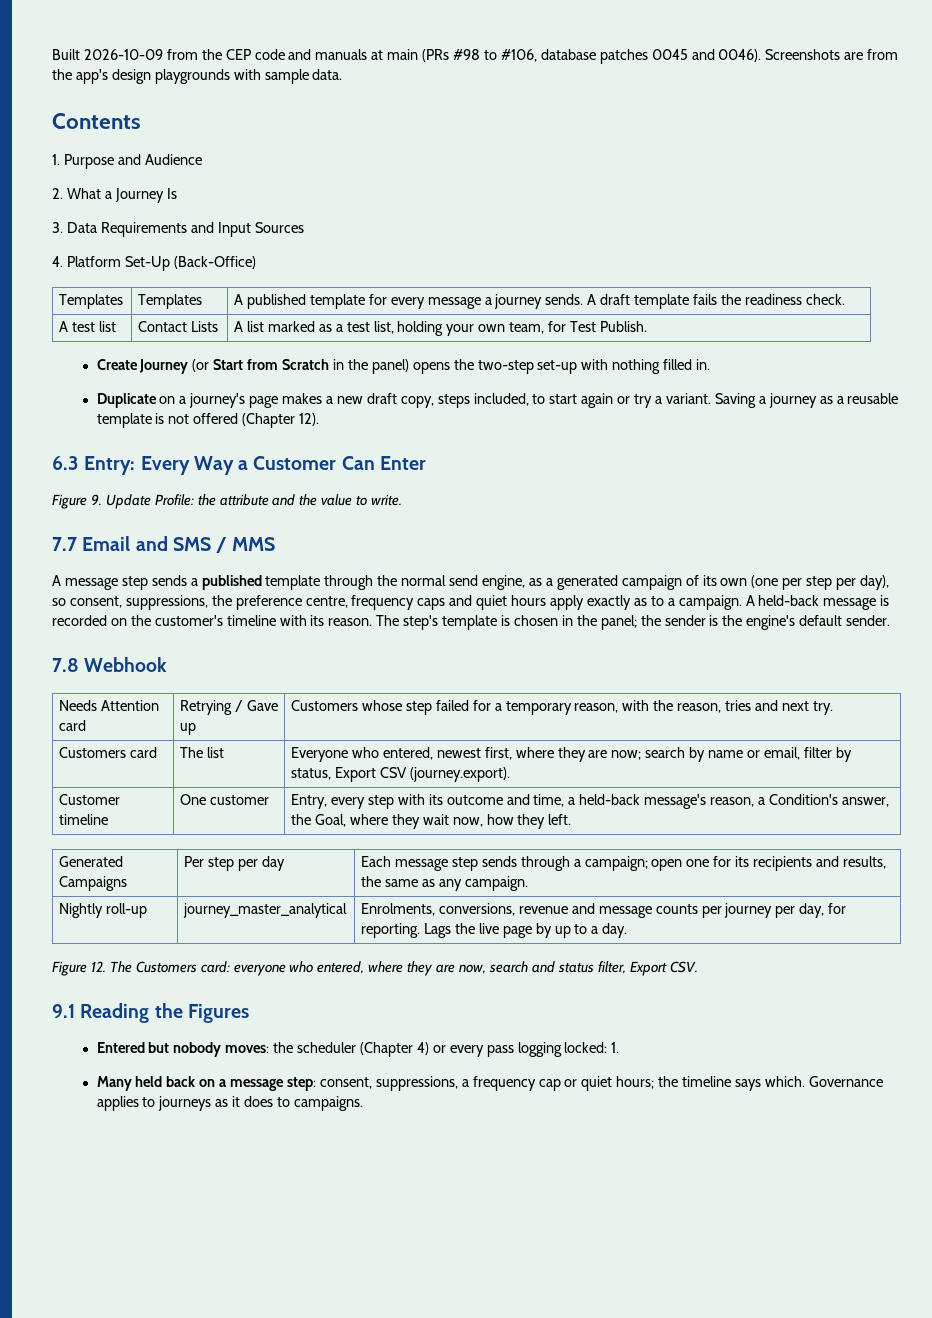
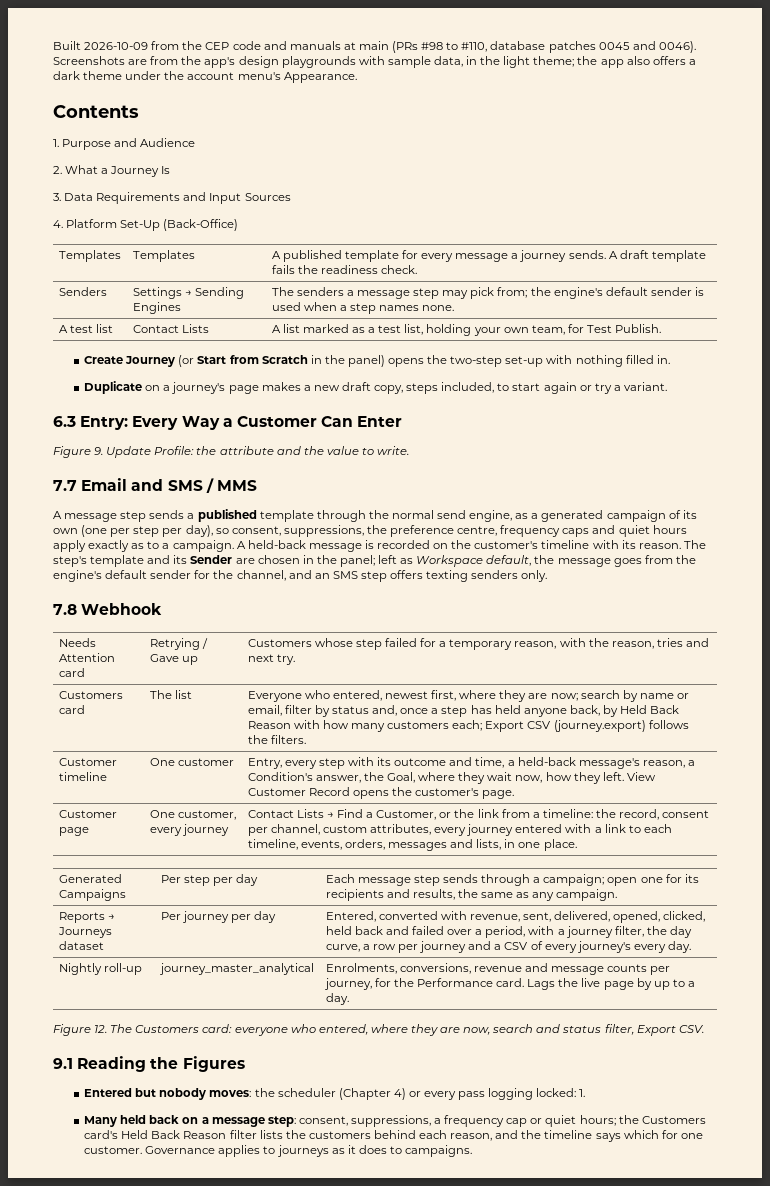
- Built 2026-10-09 from the CEP code and manuals at main (PRs #98 to #106, database patches 0045 and 0046).
+ Built 2026-10-09 from the CEP code and manuals at main (PRs #98 to #110, database patches 0045 and 0046).
- Screenshots are from the app's design playgrounds with sample data.
+ Screenshots are from the app's design playgrounds with sample data, in the light theme; the app also offers a dark theme under the account menu's Appearance.
+ Senders | Settings → Sending Engines | The senders a message step may pick from; the engine's default sender is used when a step names none.
- Saving a journey as a reusable template is not offered (Chapter 12).
- The step's template is chosen in the panel; the sender is the engine's default sender.
+ The step's template and its Sender are chosen in the panel; left as Workspace default, the message goes from the engine's default sender for the channel, and an SMS step offers texting senders only.
- Everyone who entered, newest first, where they are now; search by name or email, filter by status, Export CSV (journey.export).
+ Everyone who entered, newest first, where they are now; search by name or email, filter by status and, once a step has held anyone back, by Held Back Reason with how many customers each; Export CSV (journey.export) follows the filters.
- Customer timeline | One customer | Entry, every step with its outcome and time, a held-back message's reason, a Condition's answer, the Goal, where they wait now, how they left.
+ Customer timeline | One customer | Entry, every step with its outcome and time, a held-back message's reason, a Condition's answer, the Goal, where they wait now, how they left. View Customer Record opens the customer's page.
+ Customer page | One customer, every journey | Contact Lists → Find a Customer, or the link from a timeline: the record, consent per channel, custom attributes, every journey entered with a link to each timeline, events, orders, messages and lists, in one place.
+ Reports → Journeys dataset | Per journey per day | Entered, converted with revenue, sent, delivered, opened, clicked, held back and failed over a period, with a journey filter, the day curve, a row per journey and a CSV of every journey's every day.
- Nightly roll-up | journey_master_analytical | Enrolments, conversions, revenue and message counts per journey per day, for reporting. Lags the live page by up to a day.
+ Nightly roll-up | journey_master_analytical | Enrolments, conversions, revenue and message counts per journey, for the Performance card. Lags the live page by up to a day.
- Many held back on a message step: consent, suppressions, a frequency cap or quiet hours; the timeline says which.
+ Many held back on a message step: consent, suppressions, a frequency cap or quiet hours; the Customers card's Held Back Reason filter lists the customers behind each reason, and the timeline says which for one customer.

